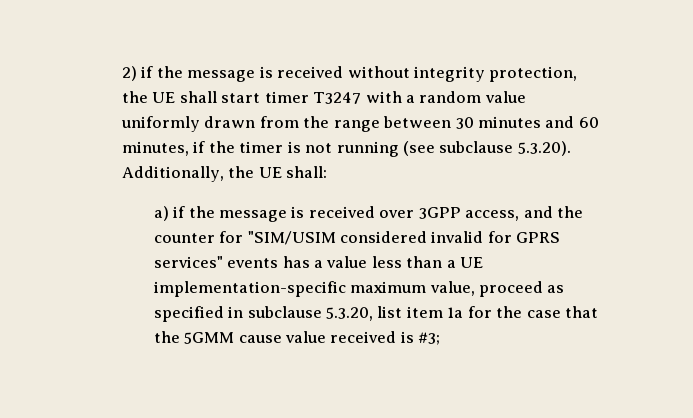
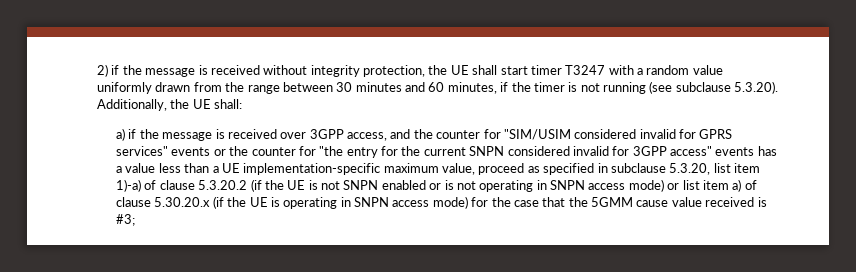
- a) if the message is received over 3GPP access, and the counter for "SIM/USIM considered invalid for GPRS services" events has a value less than a UE implementation-specific maximum value, proceed as specified in subclause 5.3.20, list item 1a for the case that the 5GMM cause value received is #3;
+ a) if the message is received over 3GPP access, and the counter for "SIM/USIM considered invalid for GPRS services" events or the counter for "the entry for the current SNPN considered invalid for 3GPP access" events has a value less than a UE implementation-specific maximum value, proceed as specified in subclause 5.3.20, list item 1)-a) of clause 5.3.20.2 (if the UE is not SNPN enabled or is not operating in SNPN access mode) or list item a) of clause 5.30.20.x (if the UE is operating in SNPN access mode) for the case that the 5GMM cause value received is #3;

